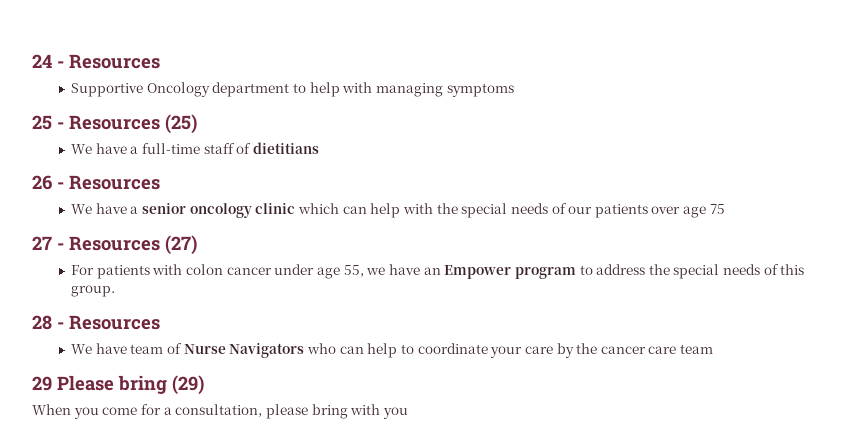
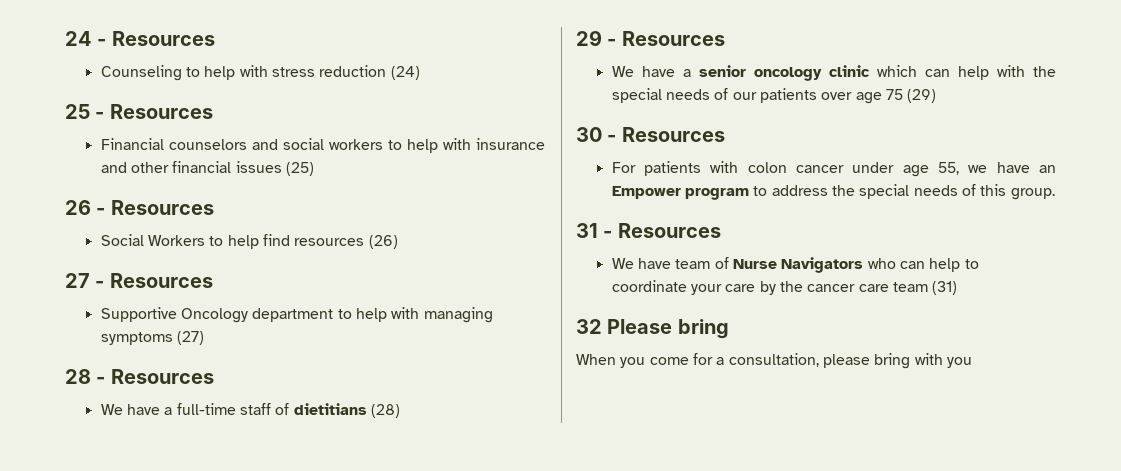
+ Counseling to help with stress reduction (24)
+ 25 - Resources
+ Financial counselors and social workers to help with insurance and other financial issues (25)
+ 26 - Resources
+ Social Workers to help find resources (26)
+ 27 - Resources
- Supportive Oncology department to help with managing symptoms
- 25 - Resources (25)
+ Supportive Oncology department to help with managing symptoms (27)
+ 28 - Resources
- We have a full-time staff of dietitians
- 26 - Resources
+ We have a full-time staff of dietitians (28)
+ 29 - Resources
- We have a senior oncology clinic which can help with the special needs of our patients over age 75
- 27 - Resources (27)
+ We have a senior oncology clinic which can help with the special needs of our patients over age 75 (29)
+ 30 - Resources
- 28 - Resources
+ 31 - Resources
- We have team of Nurse Navigators who can help to coordinate your care by the cancer care team
- 29 Please bring (29)
+ We have team of Nurse Navigators who can help to coordinate your care by the cancer care team (31)
+ 32 Please bring

